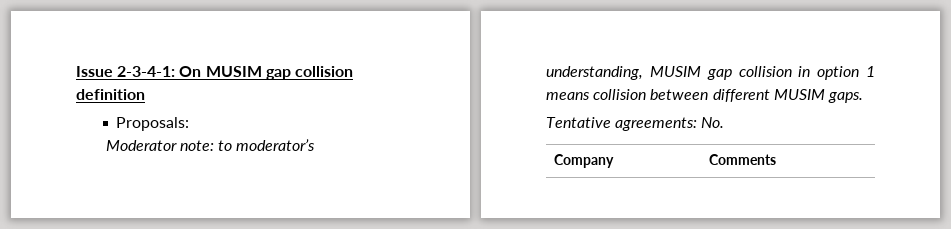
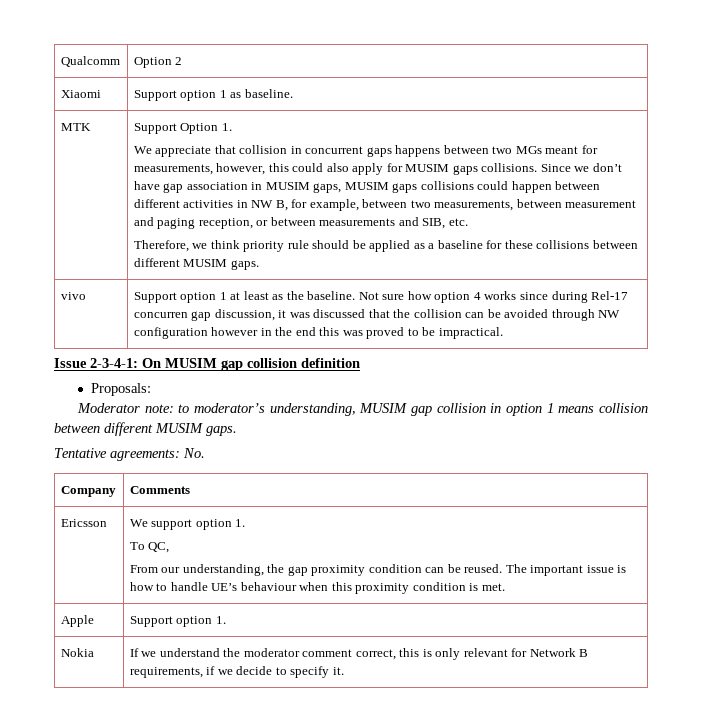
+ Qualcomm | Option 2
+ Xiaomi | Support option 1 as baseline.
+ MTK | Support Option 1.
+ We appreciate that collision in concurrent gaps happens between two MGs meant for measurements, however, this could also apply for MUSIM gaps collisions. Since we don’t have gap association in MUSIM gaps, MUSIM gaps collisions could happen between different activities in NW B, for example, between two measurements, between measurement and paging reception, or between measurements and SIB, etc.
+ Therefore, we think priority rule should be applied as a baseline for these collisions between different MUSIM gaps.
+ vivo | Support option 1 at least as the baseline. Not sure how option 4 works since during Rel-17 concurren gap discussion, it was discussed that the collision can be avoided through NW configuration however in the end this was proved to be impractical.
+ Ericsson | We support option 1.
+ To QC,
+ From our understanding, the gap proximity condition can be reused. The important issue is how to handle UE’s behaviour when this proximity condition is met.
+ Apple | Support option 1.
+ Nokia | If we understand the moderator comment correct, this is only relevant for Network B requirements, if we decide to specify it.

